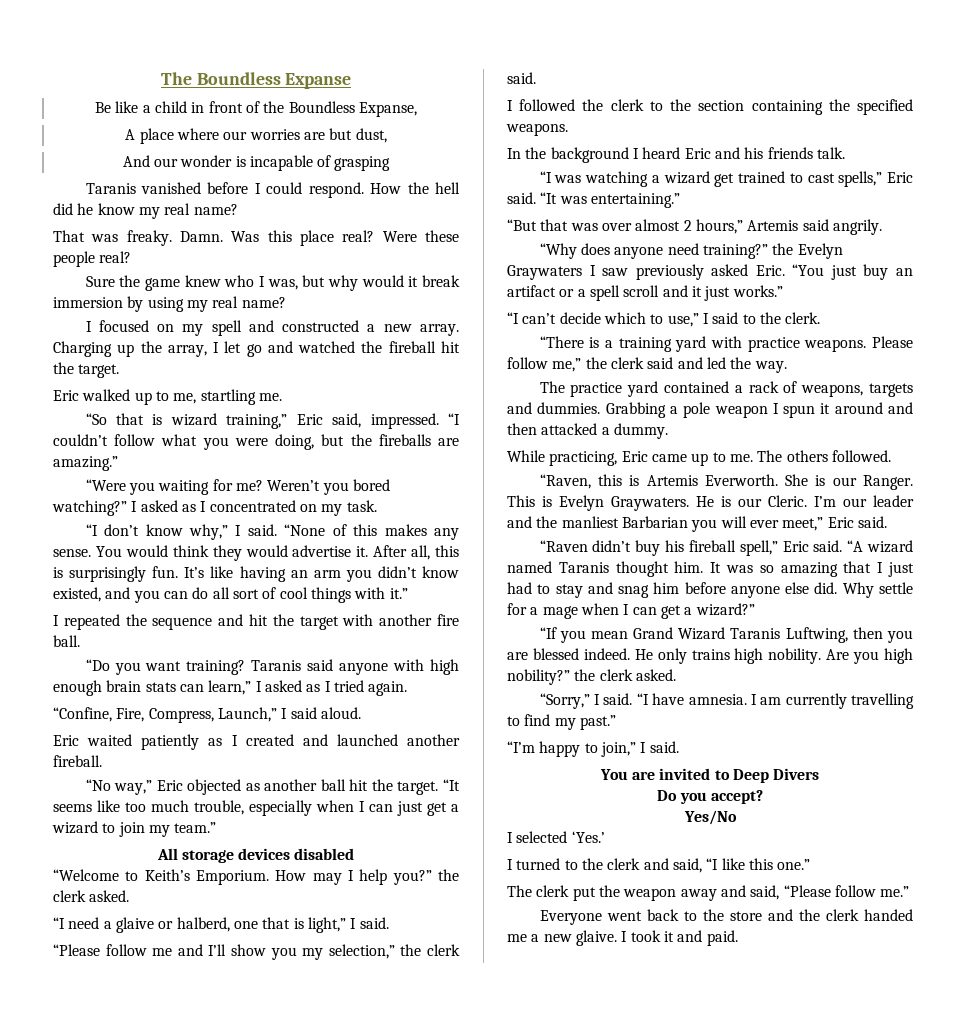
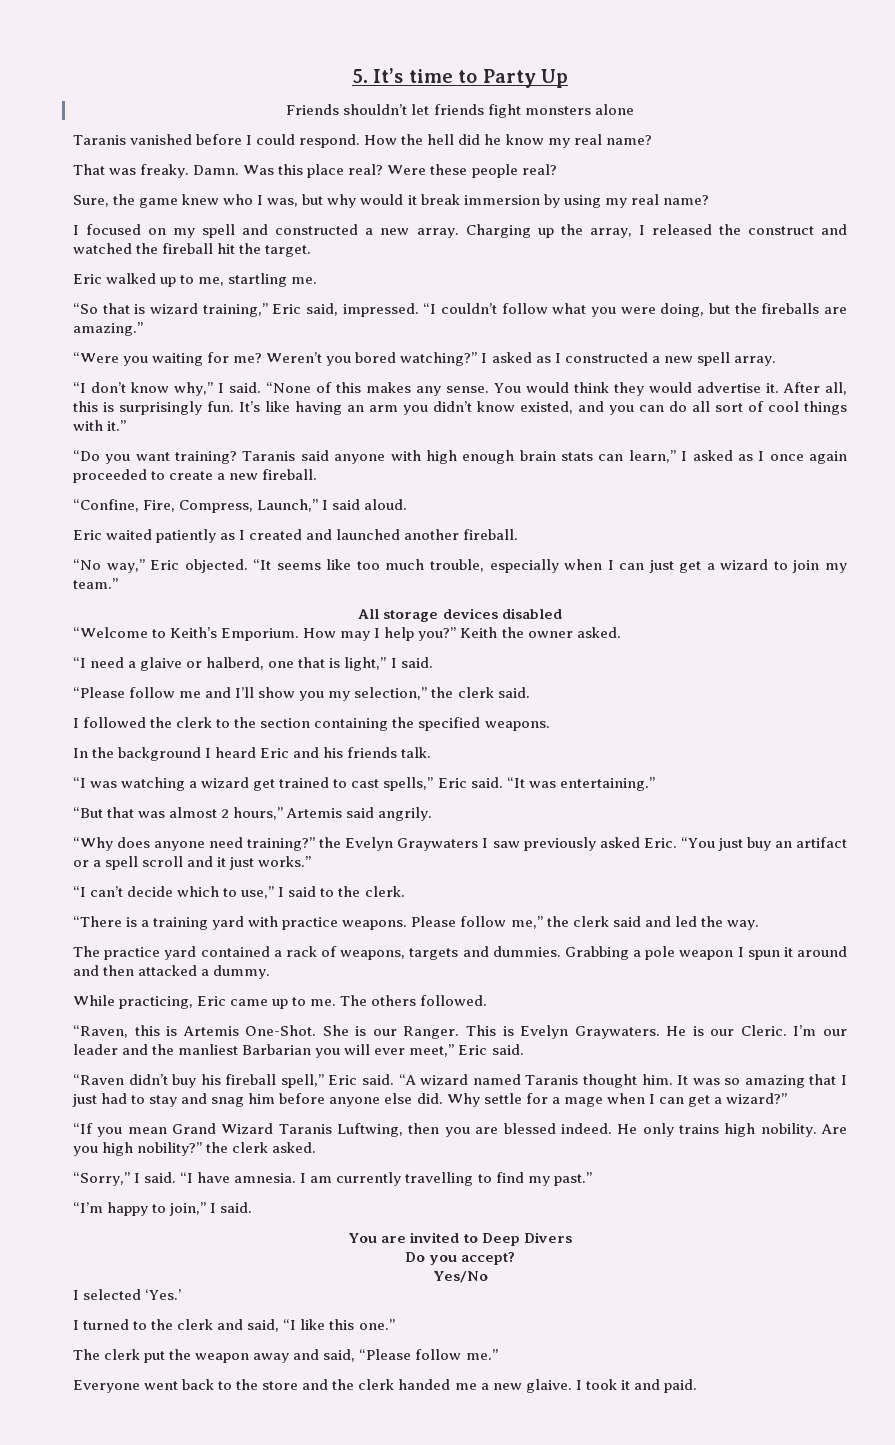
- The Boundless Expanse
- Be like a child in front of the Boundless Expanse,
- A place where our worries are but dust,
- And our wonder is incapable of grasping
+ 5. It’s time to Party Up
+ Friends shouldn’t let friends fight monsters alone
- Sure the game knew who I was, but why would it break immersion by using my real name?
+ Sure, the game knew who I was, but why would it break immersion by using my real name?
- Charging up the array, I let go and watched the fireball hit the target.
+ Charging up the array, I released the construct and watched the fireball hit the target.
- I asked as I concentrated on my task.
+ I asked as I constructed a new spell array.
- I repeated the sequence and hit the target with another fire ball.
- Taranis said anyone with high enough brain stats can learn,” I asked as I tried again.
+ Taranis said anyone with high enough brain stats can learn,” I asked as I once again proceeded to create a new fireball.
- “No way,” Eric objected as another ball hit the target.
+ “No way,” Eric objected.
- How may I help you?” the clerk asked.
+ How may I help you?” Keith the owner asked.
- “But that was over almost 2 hours,” Artemis said angrily.
+ “But that was almost 2 hours,” Artemis said angrily.
- “Raven, this is Artemis Everworth.
+ “Raven, this is Artemis One-Shot.

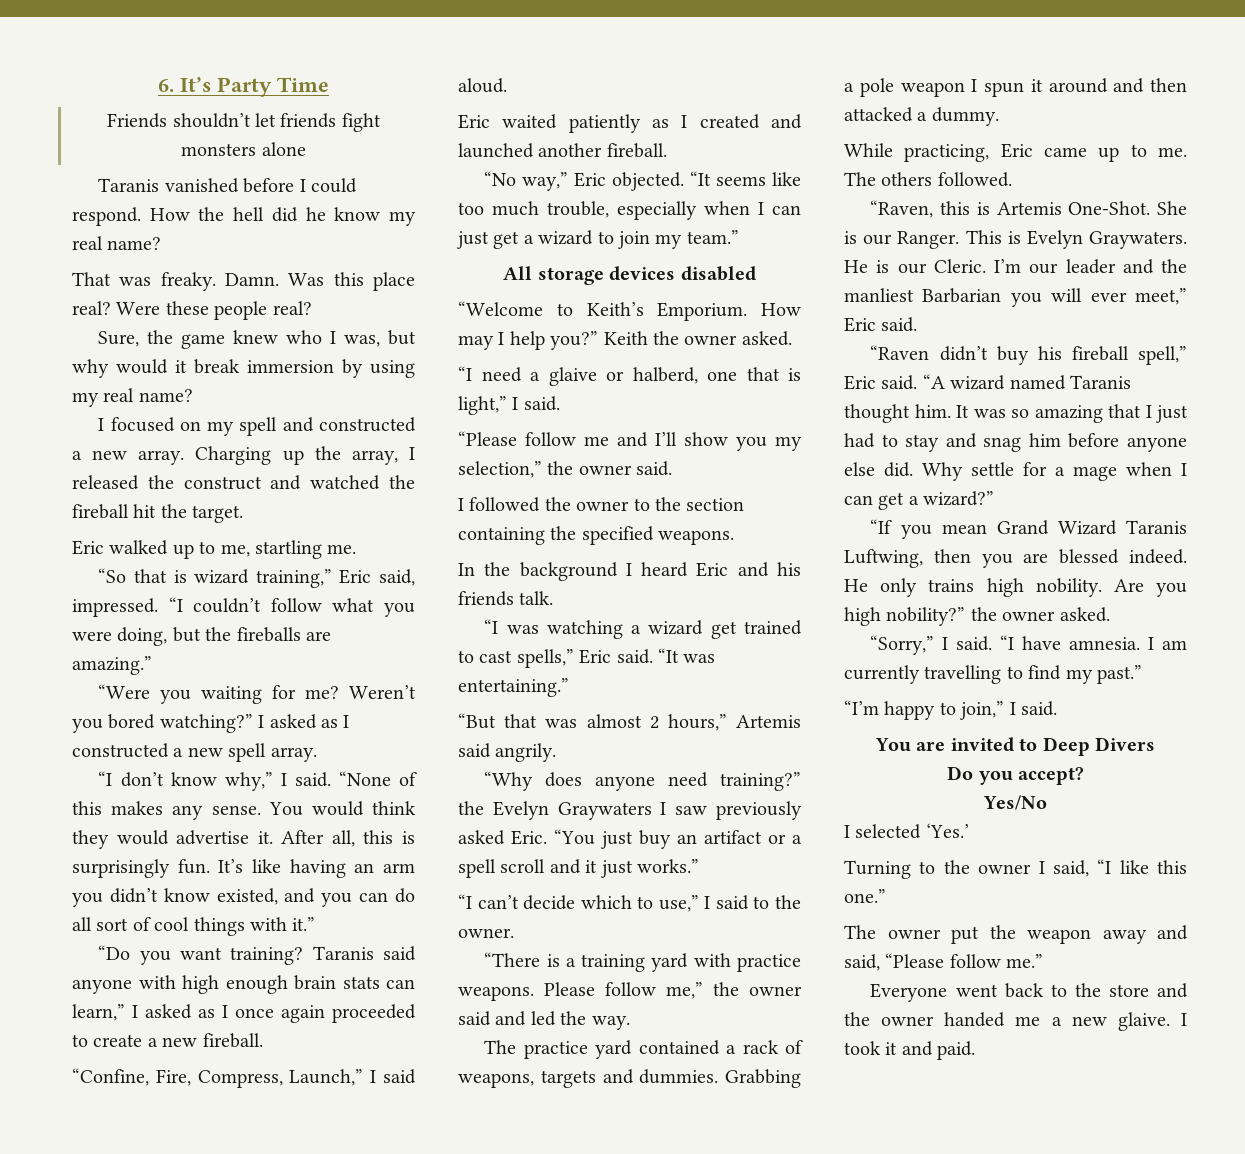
- 5. It’s time to Party Up
+ 6. It’s Party Time
- “Please follow me and I’ll show you my selection,” the clerk said.
+ “Please follow me and I’ll show you my selection,” the owner said.
- I followed the clerk to the section containing the specified weapons.
+ I followed the owner to the section containing the specified weapons.
- “I can’t decide which to use,” I said to the clerk.
+ “I can’t decide which to use,” I said to the owner.
- Please follow me,” the clerk said and led the way.
+ Please follow me,” the owner said and led the way.
- Are you high nobility?” the clerk asked.
+ Are you high nobility?” the owner asked.
- I turned to the clerk and said, “I like this one.”
+ Turning to the owner I said, “I like this one.”
- The clerk put the weapon away and said, “Please follow me.”
+ The owner put the weapon away and said, “Please follow me.”
- Everyone went back to the store and the clerk handed me a new glaive.
+ Everyone went back to the store and the owner handed me a new glaive.

